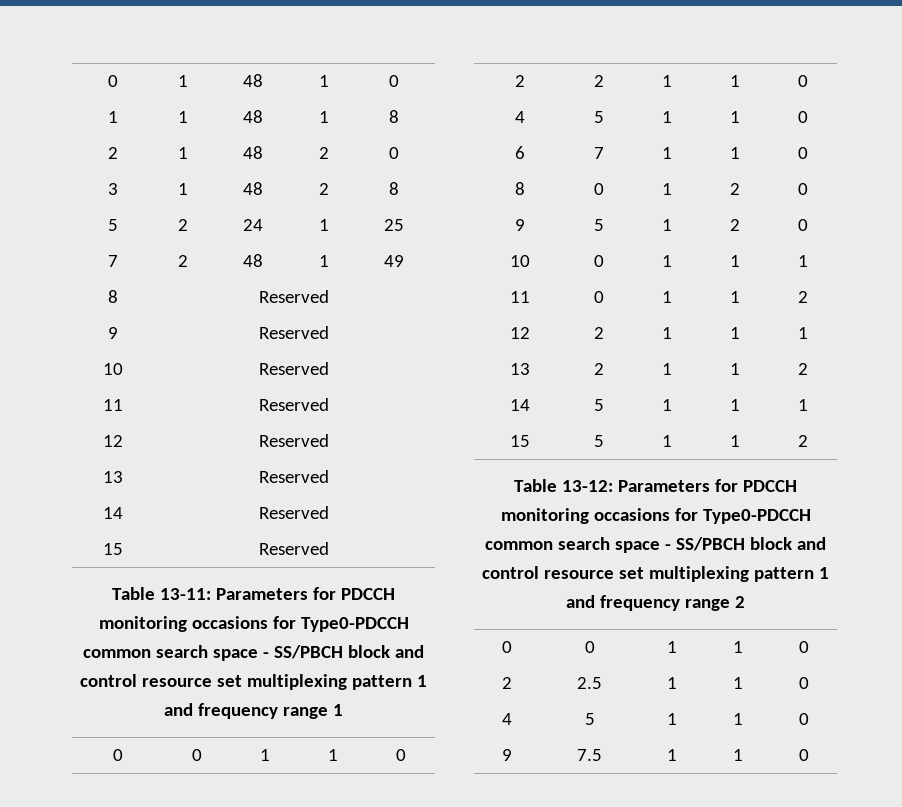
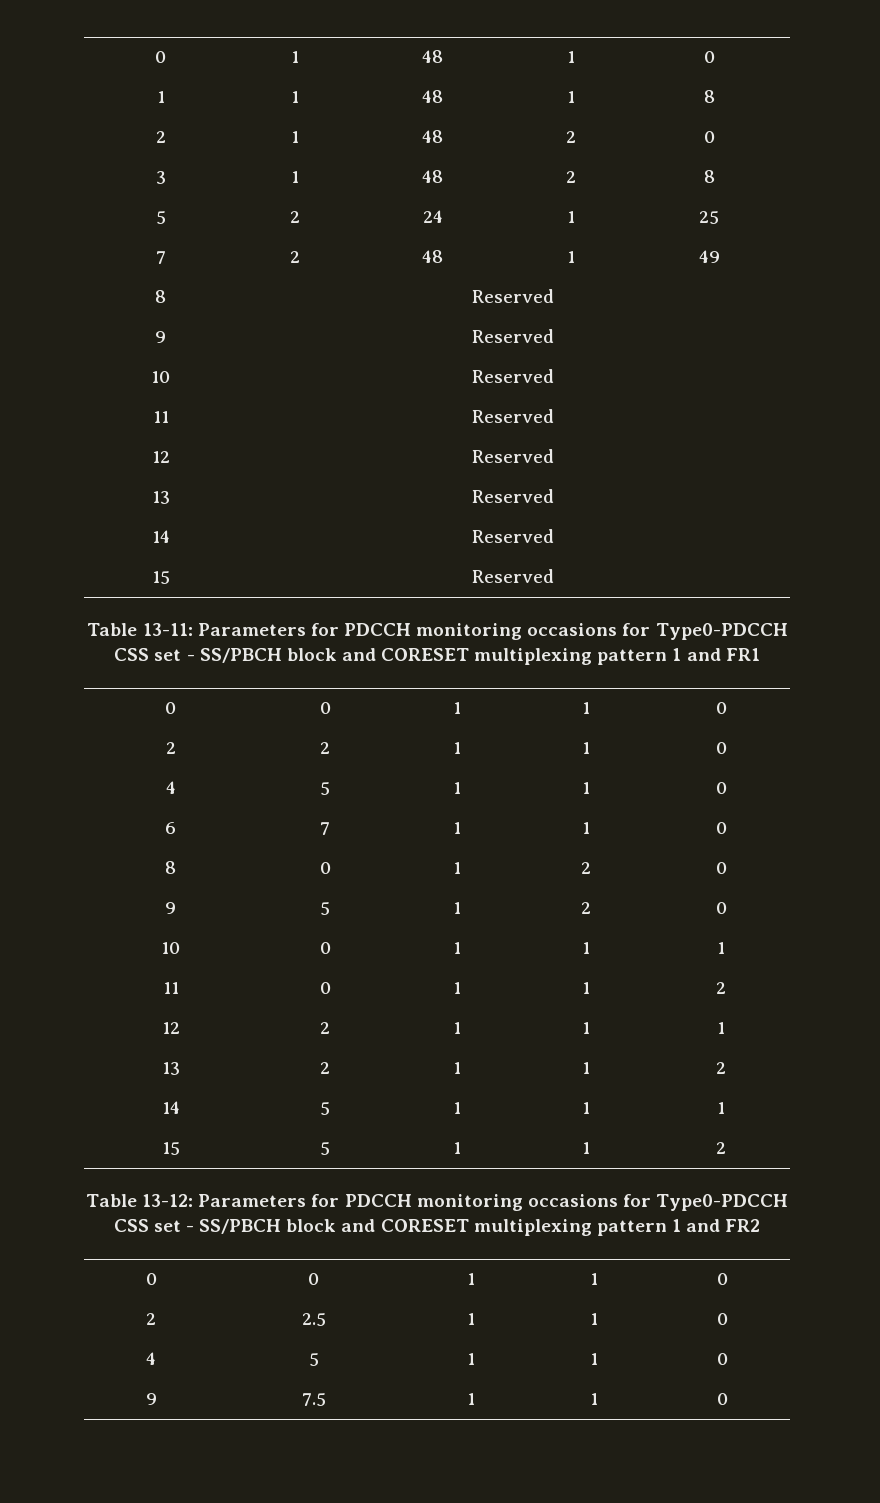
- Table 13-11: Parameters for PDCCH monitoring occasions for Type0-PDCCH common search space - SS/PBCH block and control resource set multiplexing pattern 1 and frequency range 1
+ Table 13-11: Parameters for PDCCH monitoring occasions for Type0-PDCCH CSS set - SS/PBCH block and CORESET multiplexing pattern 1 and FR1
- Table 13-12: Parameters for PDCCH monitoring occasions for Type0-PDCCH common search space - SS/PBCH block and control resource set multiplexing pattern 1 and frequency range 2
+ Table 13-12: Parameters for PDCCH monitoring occasions for Type0-PDCCH CSS set - SS/PBCH block and CORESET multiplexing pattern 1 and FR2

